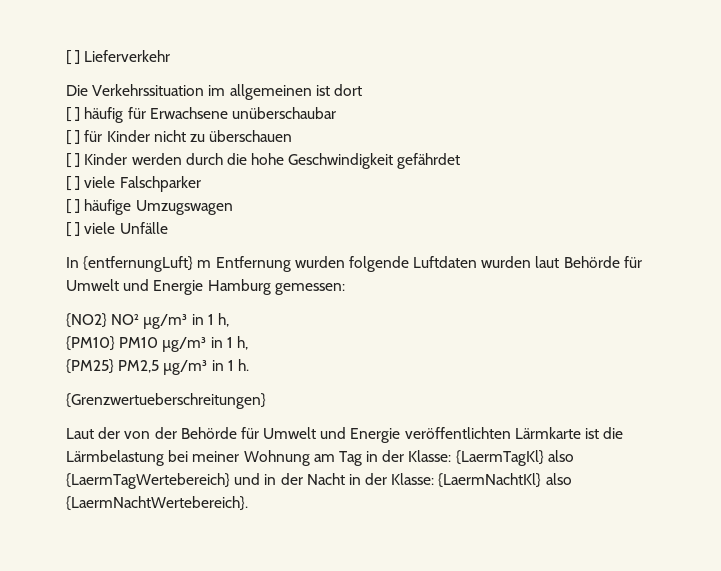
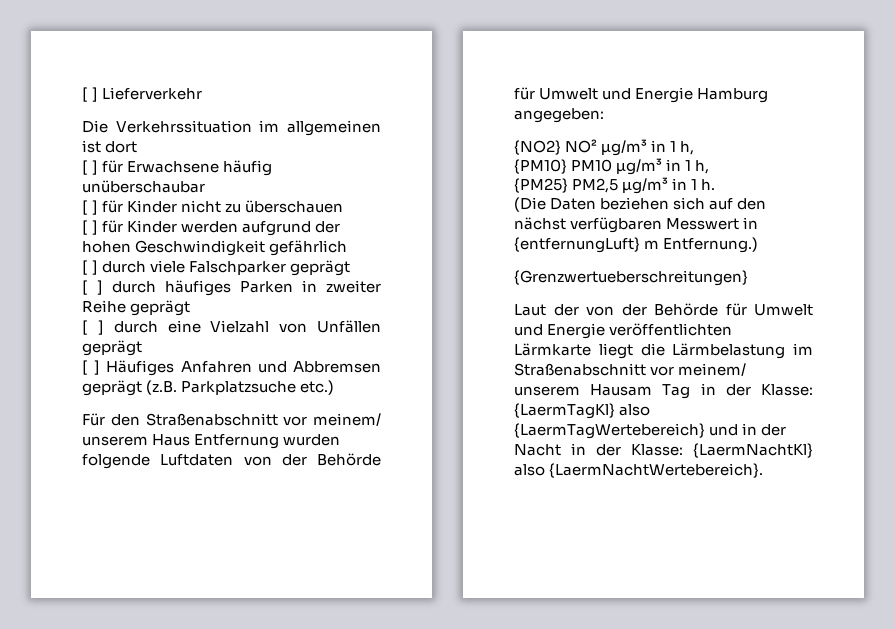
- [ ] häufig für Erwachsene unüberschaubar
+ [ ] für Erwachsene häufig unüberschaubar
- [ ] Kinder werden durch die hohe Geschwindigkeit gefährdet
- [ ] viele Falschparker
- [ ] häufige Umzugswagen
- [ ] viele Unfälle
- In {entfernungLuft} m Entfernung wurden folgende Luftdaten wurden laut Behörde für Umwelt und Energie Hamburg gemessen:
+ [ ] für Kinder werden aufgrund der hohen Geschwindigkeit gefährlich
+ [ ] durch viele Falschparker geprägt
+ [ ] durch häufiges Parken in zweiter Reihe geprägt
+ [ ] durch eine Vielzahl von Unfällen geprägt
+ [ ] Häufiges Anfahren und Abbremsen geprägt (z.B. Parkplatzsuche etc.)
+ Für den Straßenabschnitt vor meinem/ unserem Haus Entfernung wurden folgende Luftdaten von der Behörde für Umwelt und Energie Hamburg angegeben:
+ (Die Daten beziehen sich auf den nächst verfügbaren Messwert in {entfernungLuft} m Entfernung.)
- Laut der von der Behörde für Umwelt und Energie veröffentlichten Lärmkarte ist die Lärmbelastung bei meiner Wohnung am Tag in der Klasse: {LaermTagKl} also {LaermTagWertebereich} und in der Nacht in der Klasse: {LaermNachtKl} also {LaermNachtWertebereich}.
+ Laut der von der Behörde für Umwelt und Energie veröffentlichten Lärmkarte liegt die Lärmbelastung im Straßenabschnitt vor meinem/ unserem Hausam Tag in der Klasse: {LaermTagKl} also {LaermTagWertebereich} und in der Nacht in der Klasse: {LaermNachtKl} also {LaermNachtWertebereich}.

